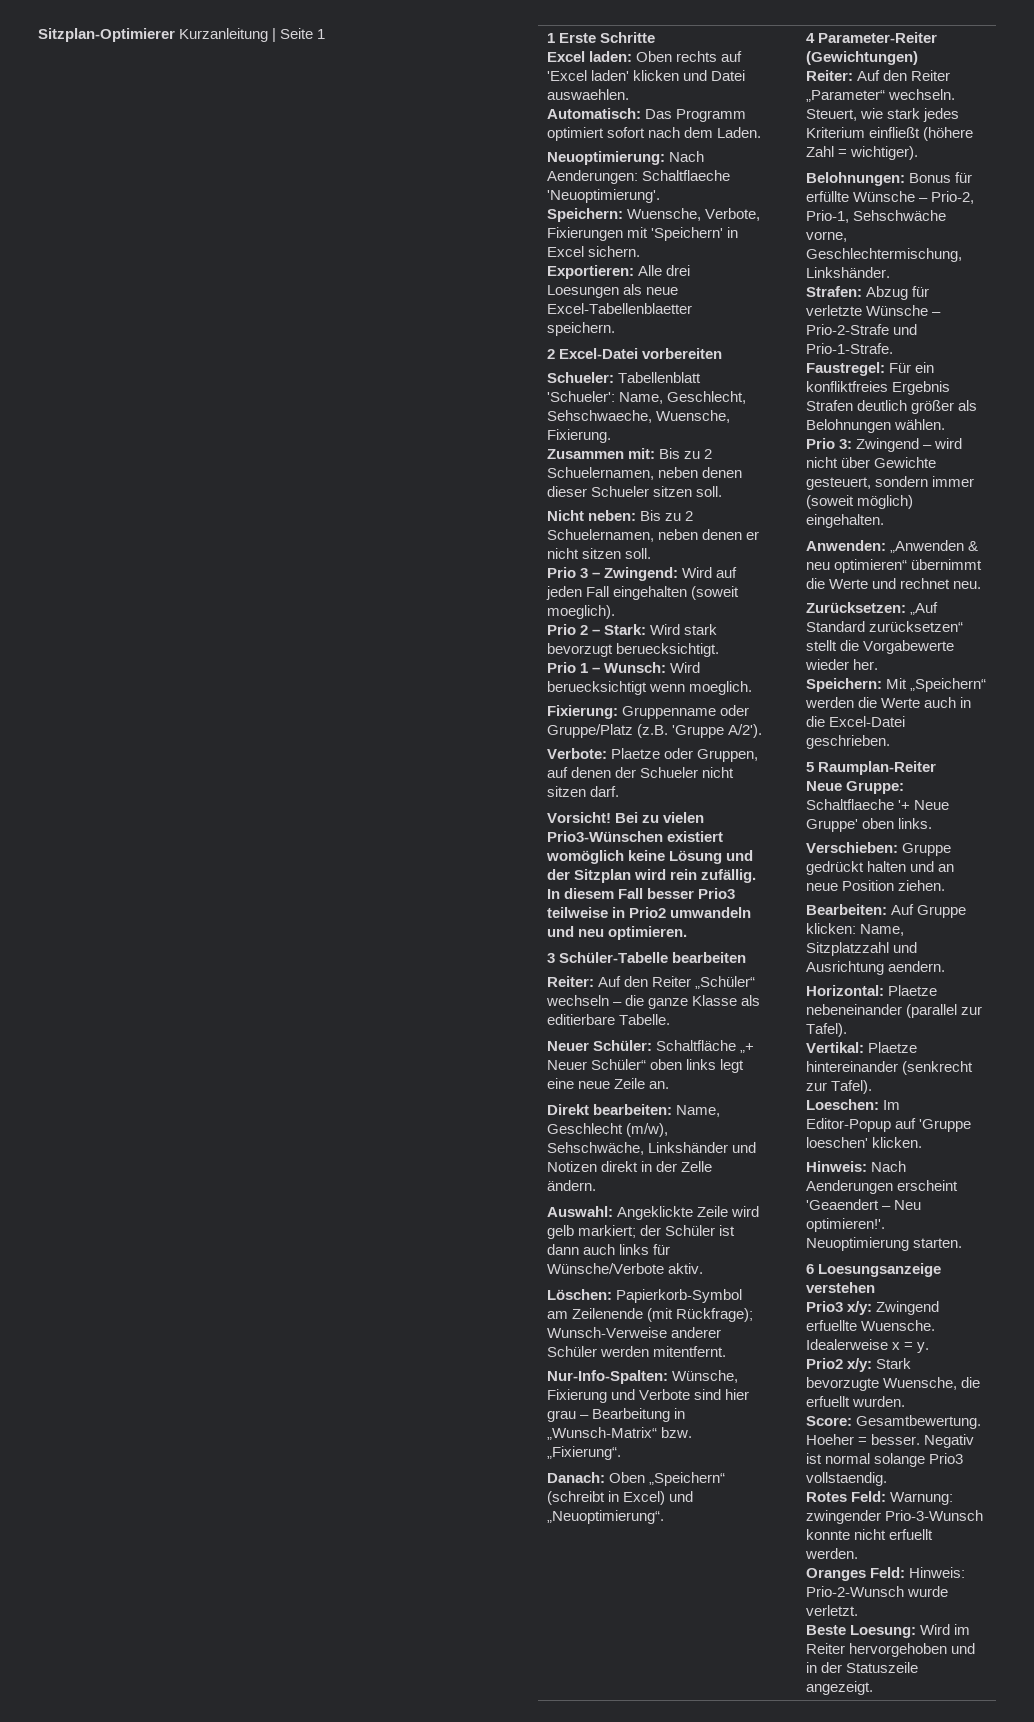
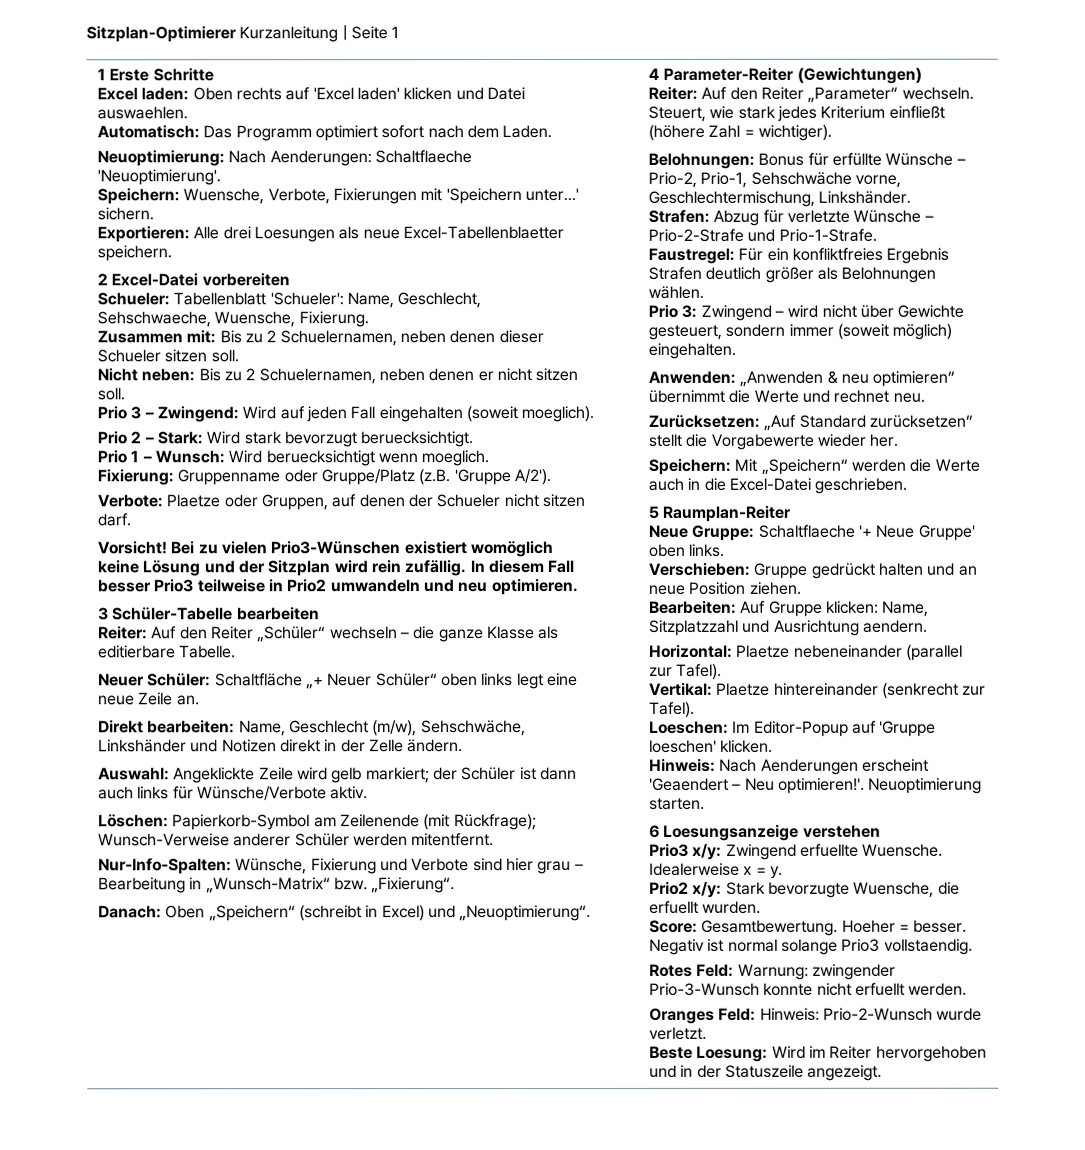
- Speichern: Wuensche, Verbote, Fixierungen mit 'Speichern' in Excel sichern.
+ Speichern: Wuensche, Verbote, Fixierungen mit 'Speichern unter…' sichern.

